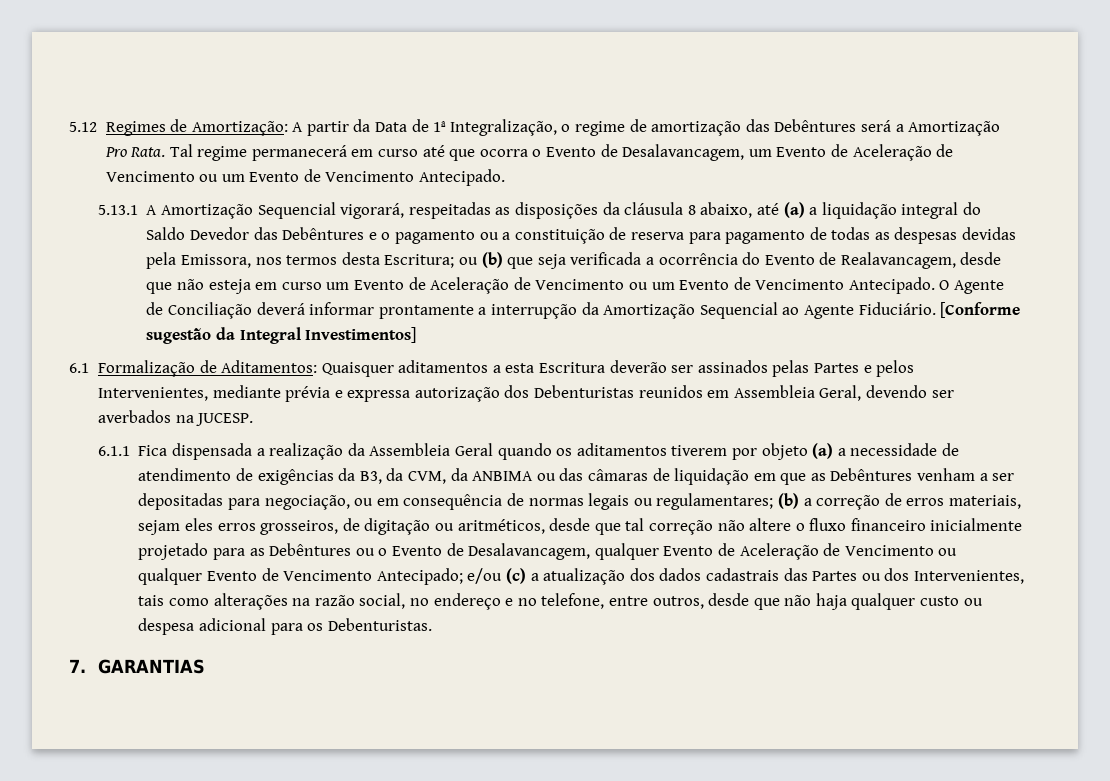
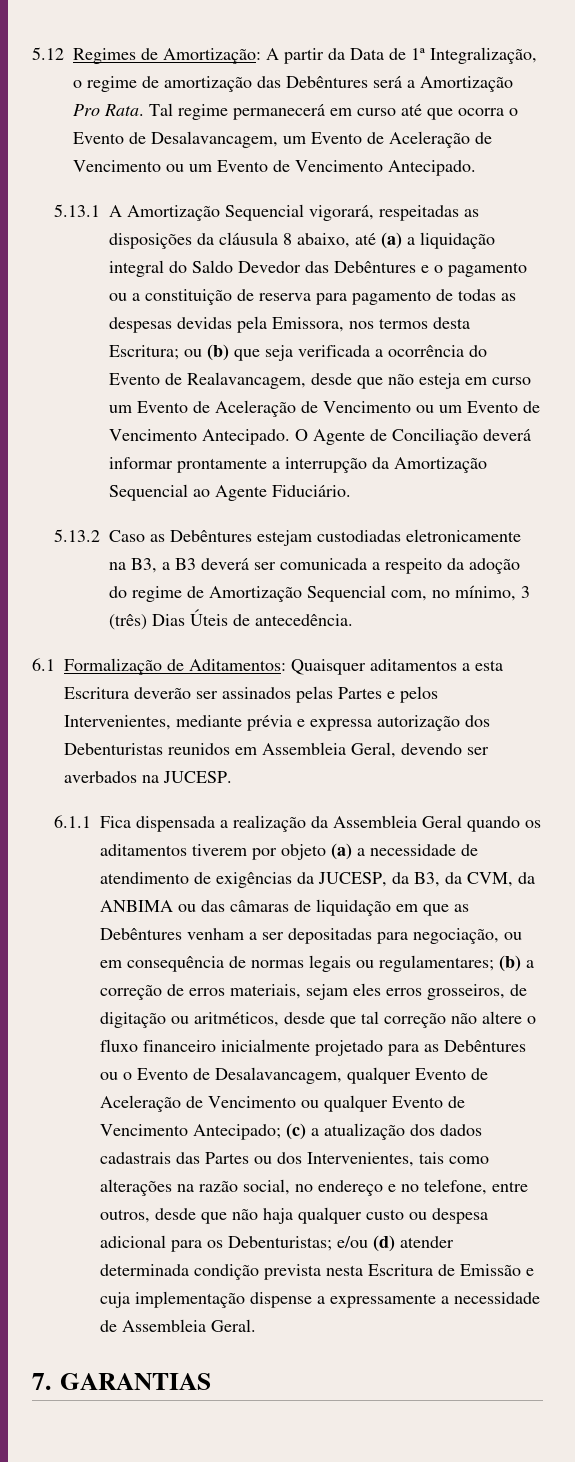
- O Agente de Conciliação deverá informar prontamente a interrupção da Amortização Sequencial ao Agente Fiduciário. [Conforme sugestão da Integral Investimentos]
+ O Agente de Conciliação deverá informar prontamente a interrupção da Amortização Sequencial ao Agente Fiduciário.
+ 5.13.2 Caso as Debêntures estejam custodiadas eletronicamente na B3, a B3 deverá ser comunicada a respeito da adoção do regime de Amortização Sequencial com, no mínimo, 3 (três) Dias Úteis de antecedência.
- 6.1.1 Fica dispensada a realização da Assembleia Geral quando os aditamentos tiverem por objeto (a) a necessidade de atendimento de exigências da B3, da CVM, da ANBIMA ou das câmaras de liquidação em que as Debêntures venham a ser depositadas para negociação, ou em consequência de normas legais ou regulamentares;
+ 6.1.1 Fica dispensada a realização da Assembleia Geral quando os aditamentos tiverem por objeto (a) a necessidade de atendimento de exigências da JUCESP, da B3, da CVM, da ANBIMA ou das câmaras de liquidação em que as Debêntures venham a ser depositadas para negociação, ou em consequência de normas legais ou regulamentares;
- e/ou (c) a atualização dos dados cadastrais das Partes ou dos Intervenientes, tais como alterações na razão social, no endereço e no telefone, entre outros, desde que não haja qualquer custo ou despesa adicional para os Debenturistas.
+ (c) a atualização dos dados cadastrais das Partes ou dos Intervenientes, tais como alterações na razão social, no endereço e no telefone, entre outros, desde que não haja qualquer custo ou despesa adicional para os Debenturistas; e/ou (d) atender determinada condição prevista nesta Escritura de Emissão e cuja implementação dispense a expressamente a necessidade de Assembleia Geral.

